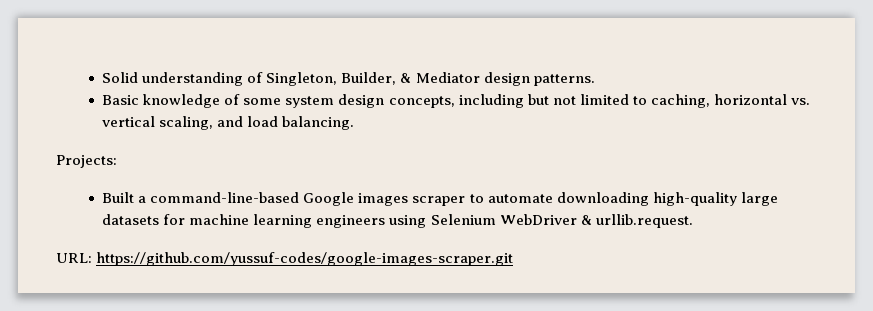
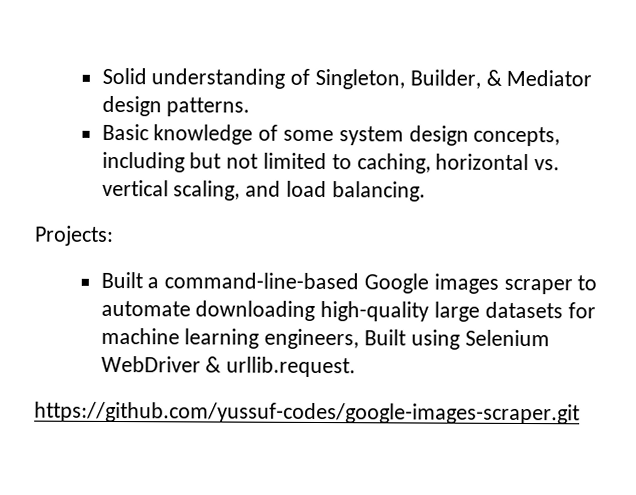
- Built a command-line-based Google images scraper to automate downloading high-quality large datasets for machine learning engineers using Selenium WebDriver & urllib.request.
+ Built a command-line-based Google images scraper to automate downloading high-quality large datasets for machine learning engineers, Built using Selenium WebDriver & urllib.request.
- URL: https://github.com/yussuf-codes/google-images-scraper.git
+ https://github.com/yussuf-codes/google-images-scraper.git

